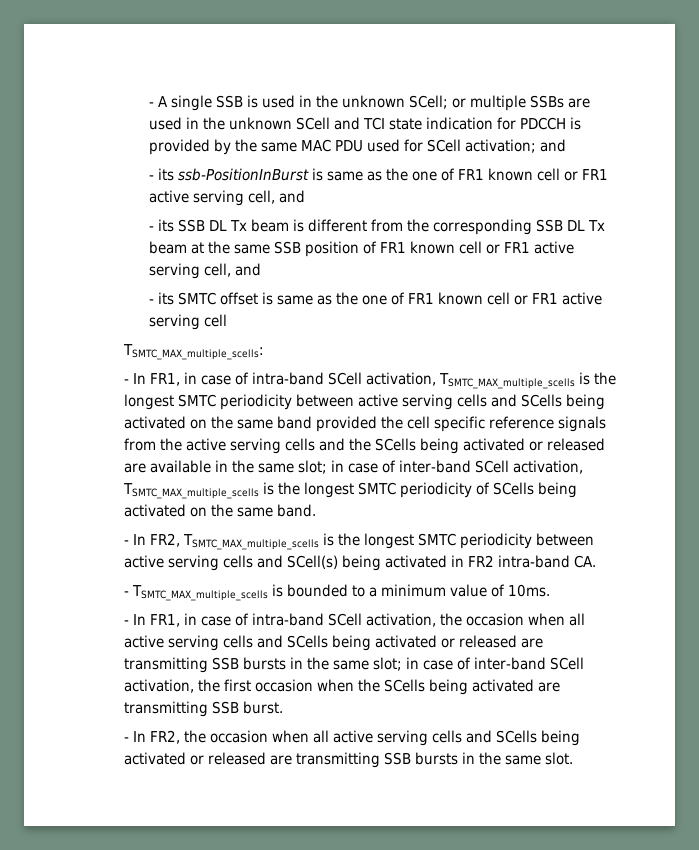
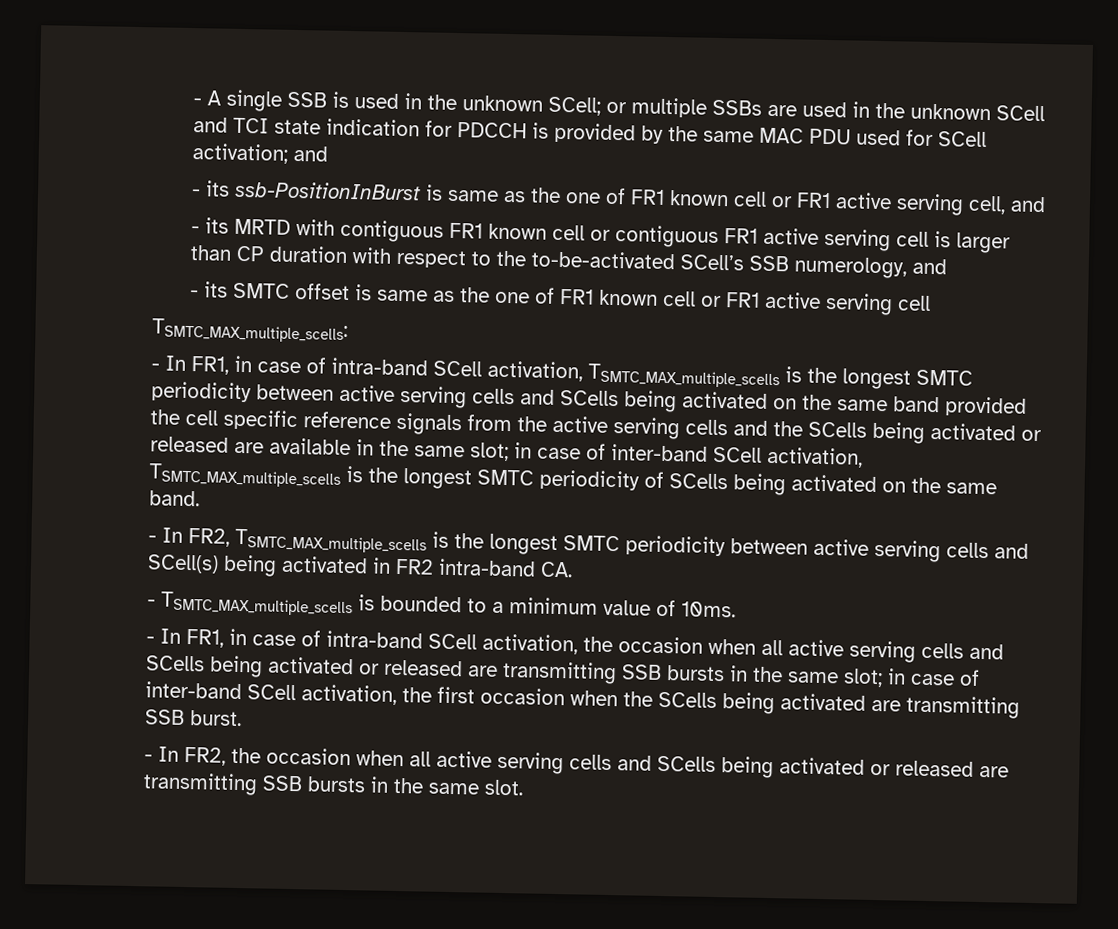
- - its SSB DL Tx beam is different from the corresponding SSB DL Tx beam at the same SSB position of FR1 known cell or FR1 active serving cell, and
+ - its MRTD with contiguous FR1 known cell or contiguous FR1 active serving cell is larger than CP duration with respect to the to-be-activated SCell’s SSB numerology, and

